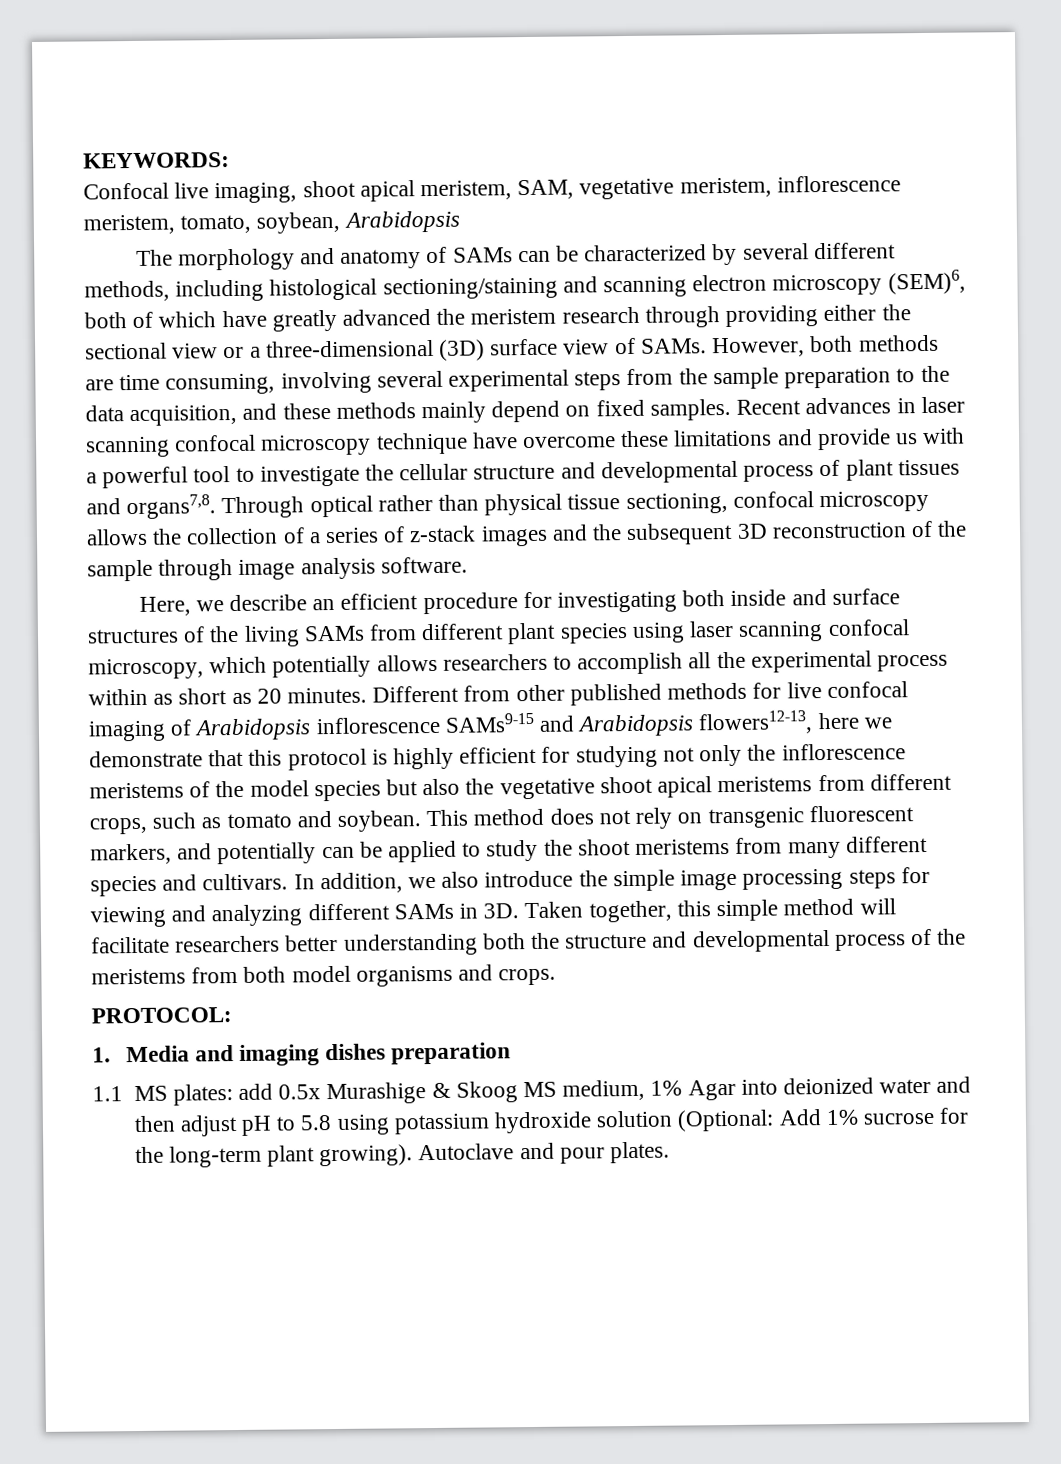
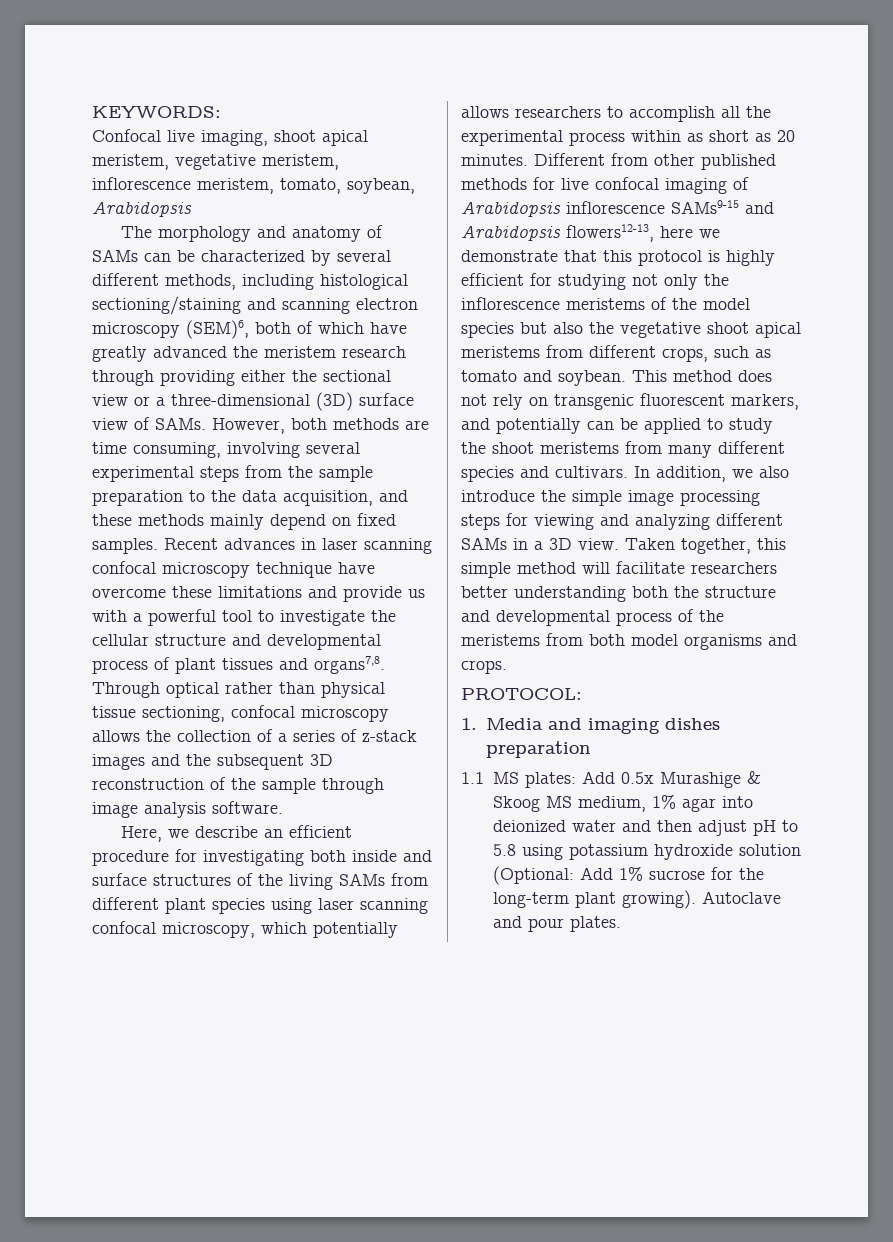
- Confocal live imaging, shoot apical meristem, SAM, vegetative meristem, inflorescence meristem, tomato, soybean, Arabidopsis
+ Confocal live imaging, shoot apical meristem, vegetative meristem, inflorescence meristem, tomato, soybean, Arabidopsis
- In addition, we also introduce the simple image processing steps for viewing and analyzing different SAMs in 3D.
+ In addition, we also introduce the simple image processing steps for viewing and analyzing different SAMs in a 3D view.
- 1.1 MS plates: add 0.5x Murashige & Skoog MS medium, 1% Agar into deionized water and then adjust pH to 5.8 using potassium hydroxide solution (Optional: Add 1% sucrose for the long-term plant growing).
+ 1.1 MS plates: Add 0.5x Murashige & Skoog MS medium, 1% agar into deionized water and then adjust pH to 5.8 using potassium hydroxide solution (Optional: Add 1% sucrose for the long-term plant growing).

